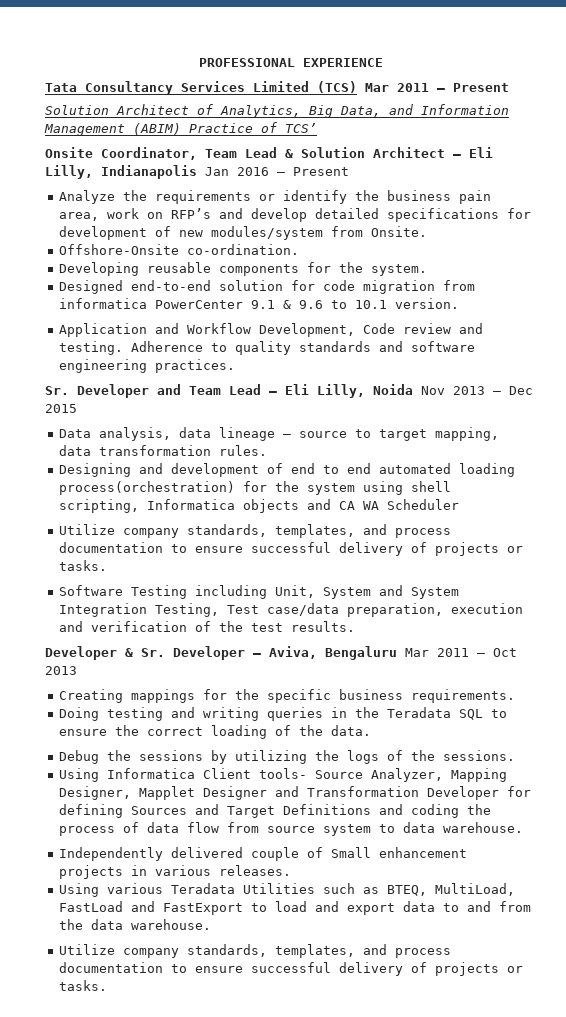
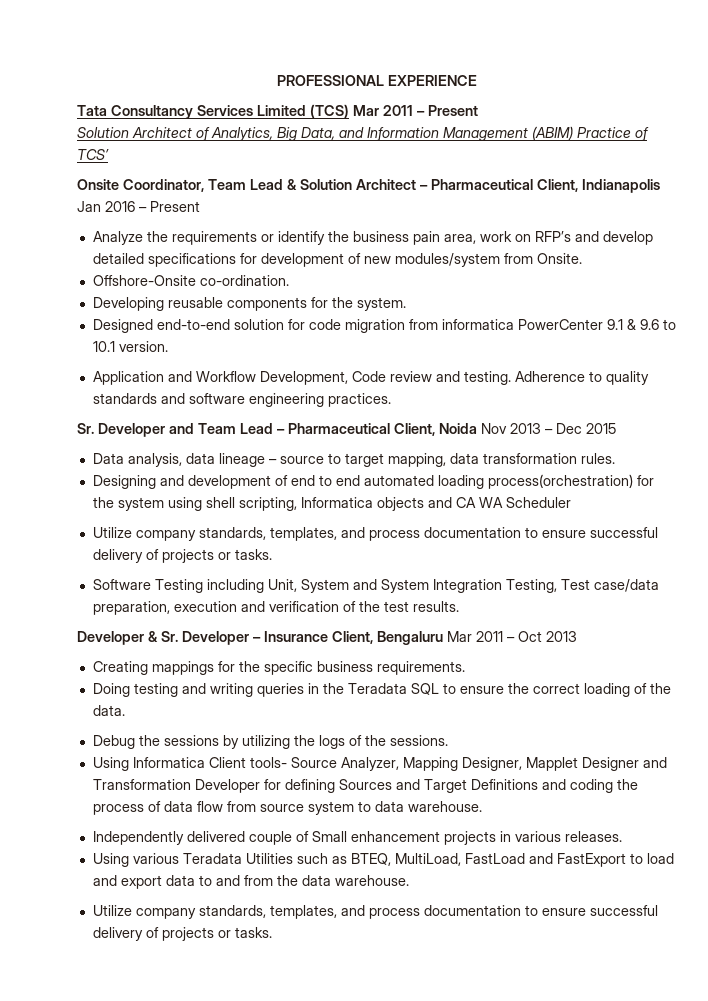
- Onsite Coordinator, Team Lead & Solution Architect – Eli Lilly, Indianapolis Jan 2016 – Present
+ Onsite Coordinator, Team Lead & Solution Architect – Pharmaceutical Client, Indianapolis Jan 2016 – Present
- Sr. Developer and Team Lead – Eli Lilly, Noida Nov 2013 – Dec 2015
+ Sr. Developer and Team Lead – Pharmaceutical Client, Noida Nov 2013 – Dec 2015
- Developer & Sr. Developer – Aviva, Bengaluru Mar 2011 – Oct 2013
+ Developer & Sr. Developer – Insurance Client, Bengaluru Mar 2011 – Oct 2013

